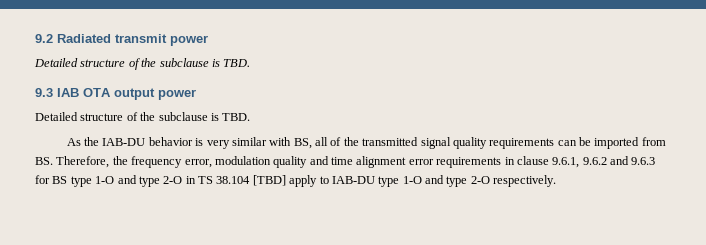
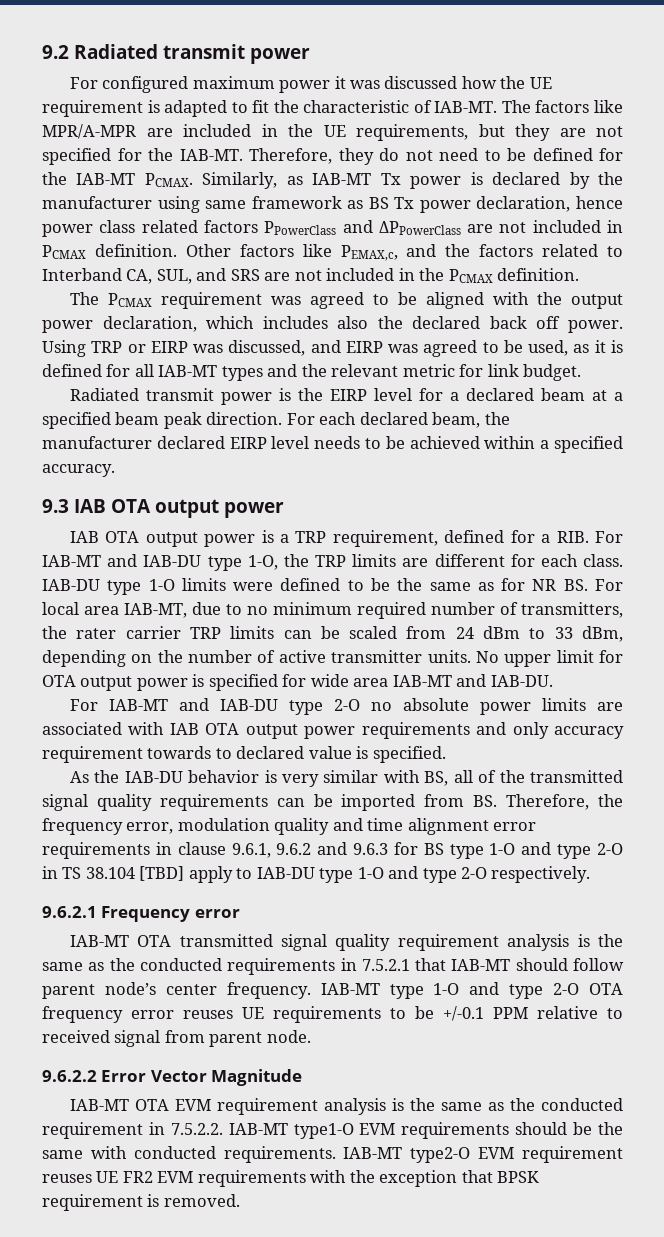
  9.2 Radiated transmit power
- Detailed structure of the subclause is TBD.
+ For configured maximum power it was discussed how the UE requirement is adapted to fit the characteristic of IAB-MT. The factors like MPR/A-MPR are included in the UE requirements, but they are not specified for the IAB-MT. Therefore, they do not need to be defined for the IAB-MT PCMAX. Similarly, as IAB-MT Tx power is declared by the manufacturer using same framework as BS Tx power declaration, hence power class related factors PPowerClass and ΔPPowerClass are not included in PCMAX definition. Other factors like PEMAX,c, and the factors related to Interband CA, SUL, and SRS are not included in the PCMAX definition.
+ The PCMAX requirement was agreed to be aligned with the output power declaration, which includes also the declared back off power. Using TRP or EIRP was discussed, and EIRP was agreed to be used, as it is defined for all IAB-MT types and the relevant metric for link budget.
+ Radiated transmit power is the EIRP level for a declared beam at a specified beam peak direction. For each declared beam, the manufacturer declared EIRP level needs to be achieved within a specified accuracy.
  9.3 IAB OTA output power
- Detailed structure of the subclause is TBD.
+ IAB OTA output power is a TRP requirement, defined for a RIB. For IAB-MT and IAB-DU type 1-O, the TRP limits are different for each class. IAB-DU type 1-O limits were defined to be the same as for NR BS. For local area IAB-MT, due to no minimum required number of transmitters, the rater carrier TRP limits can be scaled from 24 dBm to 33 dBm, depending on the number of active transmitter units. No upper limit for OTA output power is specified for wide area IAB-MT and IAB-DU.
+ For IAB-MT and IAB-DU type 2-O no absolute power limits are associated with IAB OTA output power requirements and only accuracy requirement towards to declared value is specified.
+ 9.6.2.1 Frequency error
+ IAB-MT OTA transmitted signal quality requirement analysis is the same as the conducted requirements in 7.5.2.1 that IAB-MT should follow parent node’s center frequency. IAB-MT type 1-O and type 2-O OTA frequency error reuses UE requirements to be +/-0.1 PPM relative to received signal from parent node.
+ 9.6.2.2 Error Vector Magnitude
+ IAB-MT OTA EVM requirement analysis is the same as the conducted requirement in 7.5.2.2. IAB-MT type1-O EVM requirements should be the same with conducted requirements. IAB-MT type2-O EVM requirement reuses UE FR2 EVM requirements with the exception that BPSK requirement is removed.

